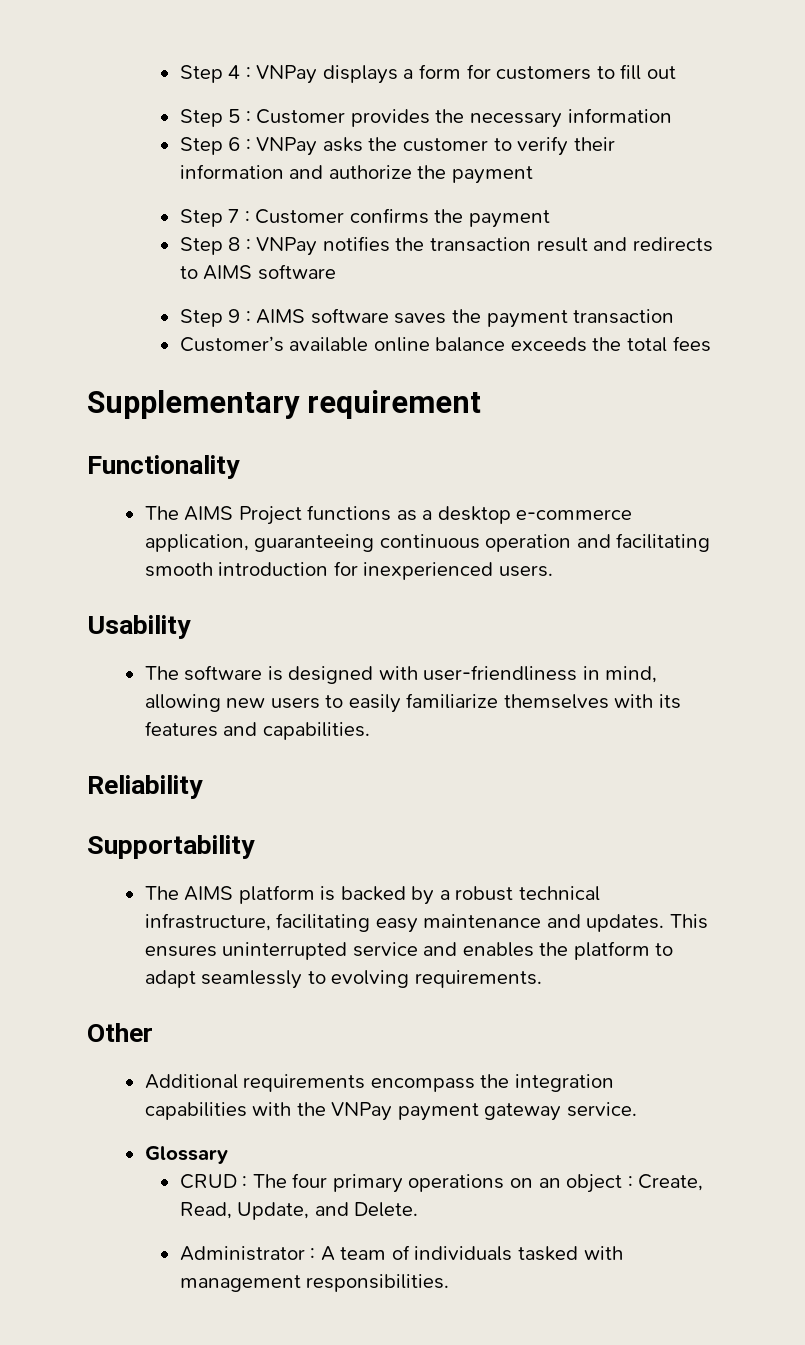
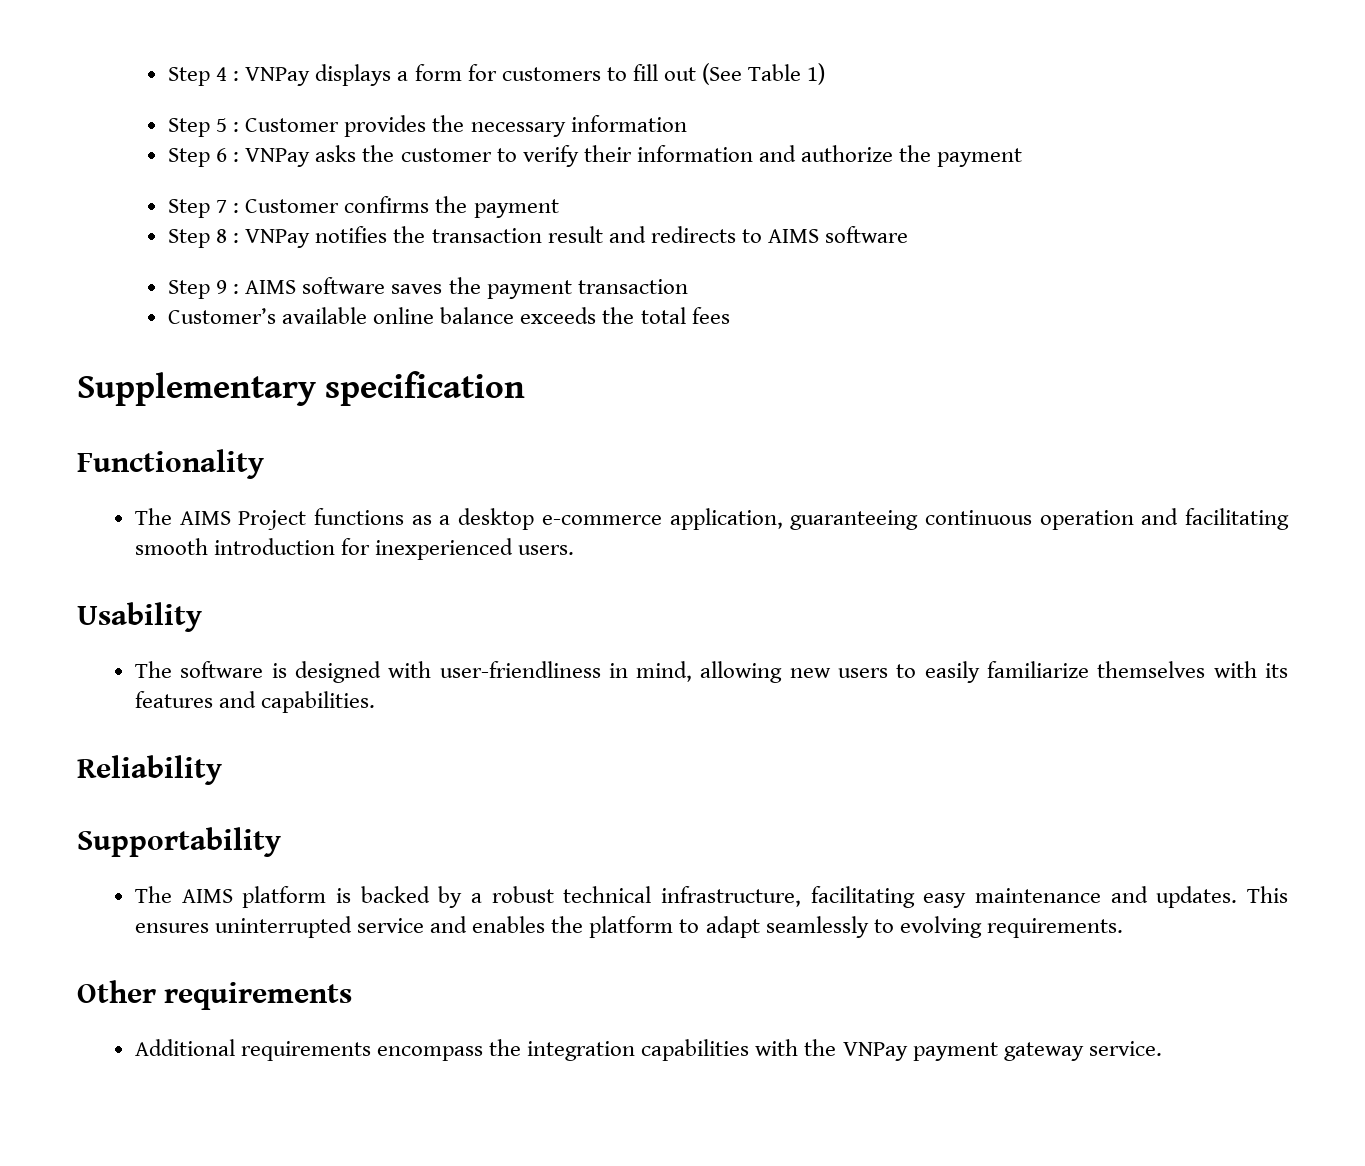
- Step 4 : VNPay displays a form for customers to fill out
+ Step 4 : VNPay displays a form for customers to fill out (See Table 1)
- Supplementary requirement
+ Supplementary specification
- Other
+ Other requirements
- Glossary
- CRUD : The four primary operations on an object : Create, Read, Update, and Delete.
- Administrator : A team of individuals tasked with management responsibilities.

